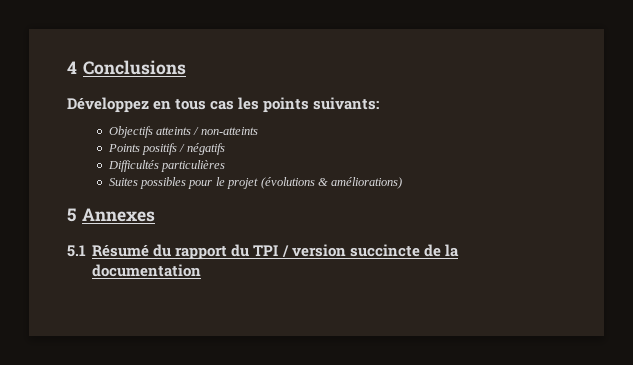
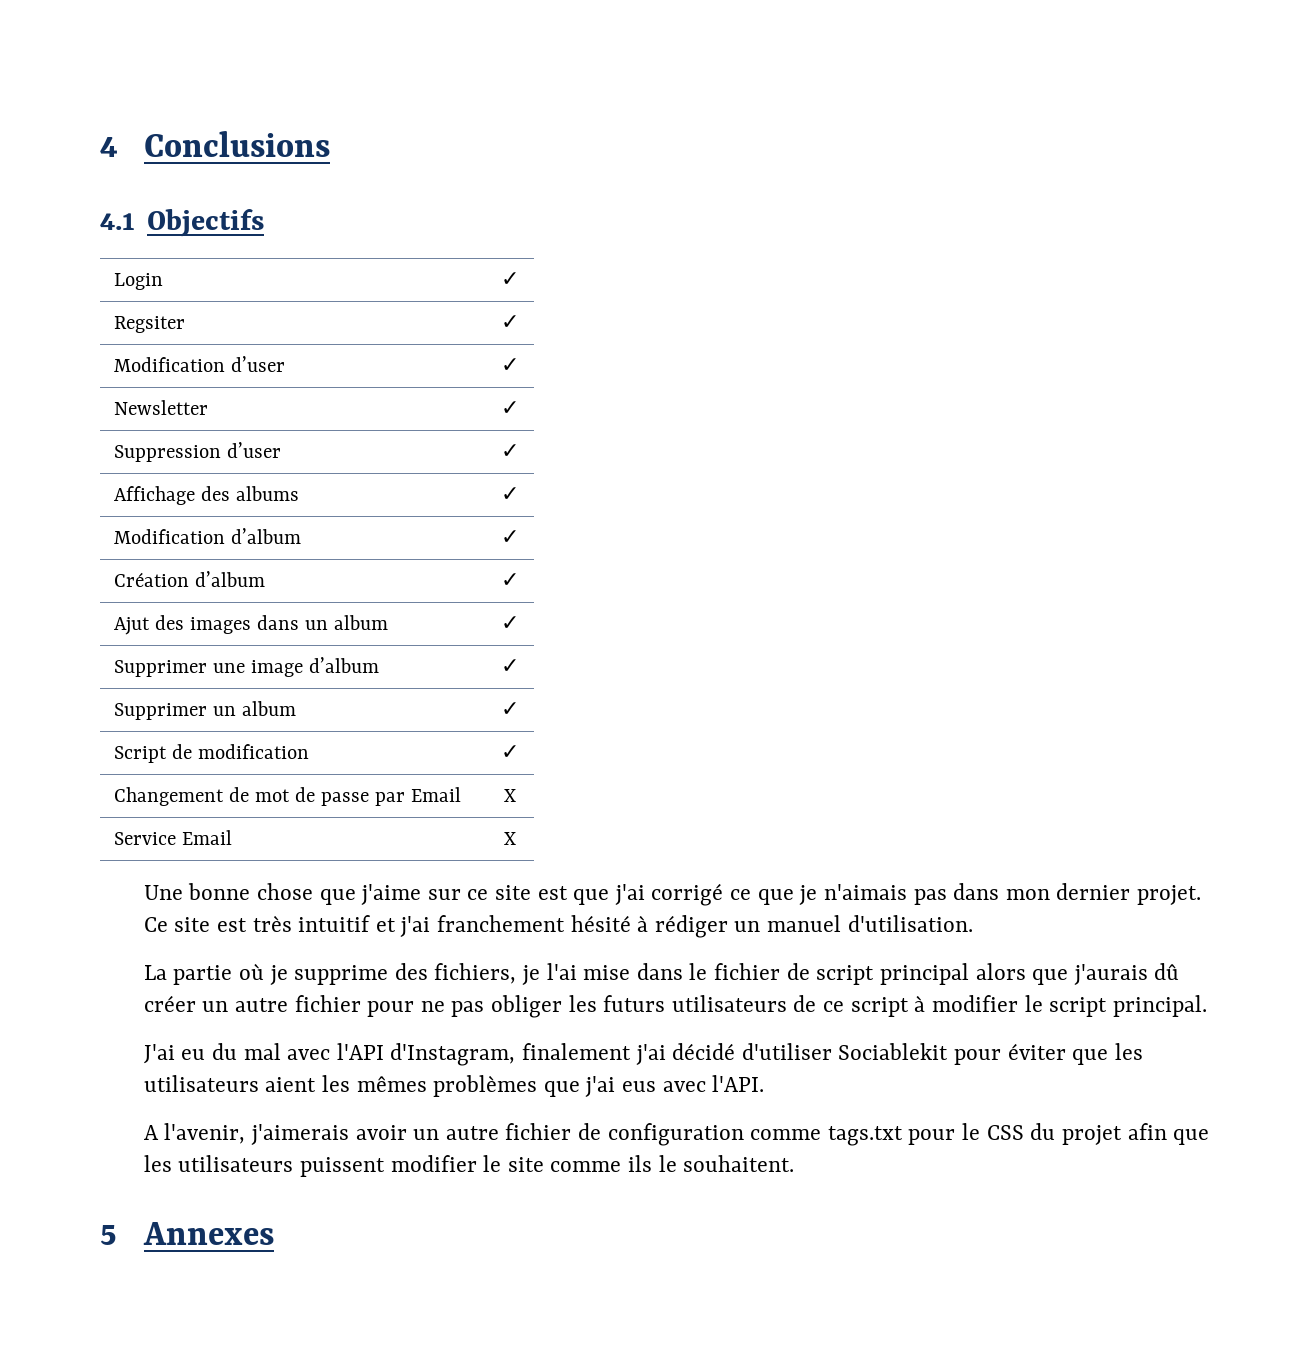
- Développez en tous cas les points suivants:
- Objectifs atteints / non-atteints
- Points positifs / négatifs
- Difficultés particulières
- Suites possibles pour le projet (évolutions & améliorations)
+ 4.1 Objectifs
+ Login | ✓
+ Regsiter | ✓
+ Modification d’user | ✓
+ Newsletter | ✓
+ Suppression d’user | ✓
+ Affichage des albums | ✓
+ Modification d’album | ✓
+ Création d’album | ✓
+ Ajut des images dans un album | ✓
+ Supprimer une image d’album | ✓
+ Supprimer un album | ✓
+ Script de modification | ✓
+ Changement de mot de passe par Email | X
+ Service Email | X
+ Une bonne chose que j'aime sur ce site est que j'ai corrigé ce que je n'aimais pas dans mon dernier projet. Ce site est très intuitif et j'ai franchement hésité à rédiger un manuel d'utilisation.
+ La partie où je supprime des fichiers, je l'ai mise dans le fichier de script principal alors que j'aurais dû créer un autre fichier pour ne pas obliger les futurs utilisateurs de ce script à modifier le script principal.
+ J'ai eu du mal avec l'API d'Instagram, finalement j'ai décidé d'utiliser Sociablekit pour éviter que les utilisateurs aient les mêmes problèmes que j'ai eus avec l'API.
+ A l'avenir, j'aimerais avoir un autre fichier de configuration comme tags.txt pour le CSS du projet afin que les utilisateurs puissent modifier le site comme ils le souhaitent.
  5 Annexes
- 5.1 Résumé du rapport du TPI / version succincte de la documentation

